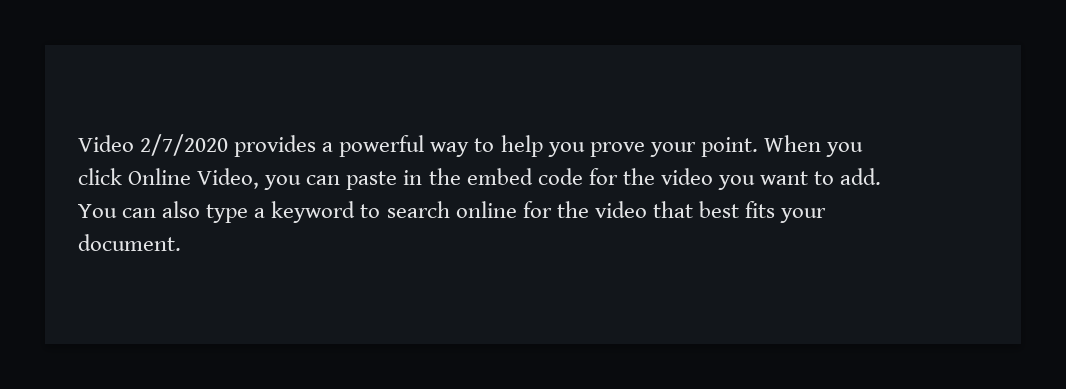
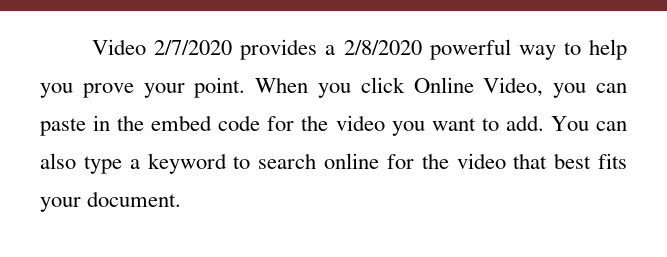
- Video 2/7/2020 provides a powerful way to help you prove your point.
+ Video 2/7/2020 provides a 2/8/2020 powerful way to help you prove your point.

